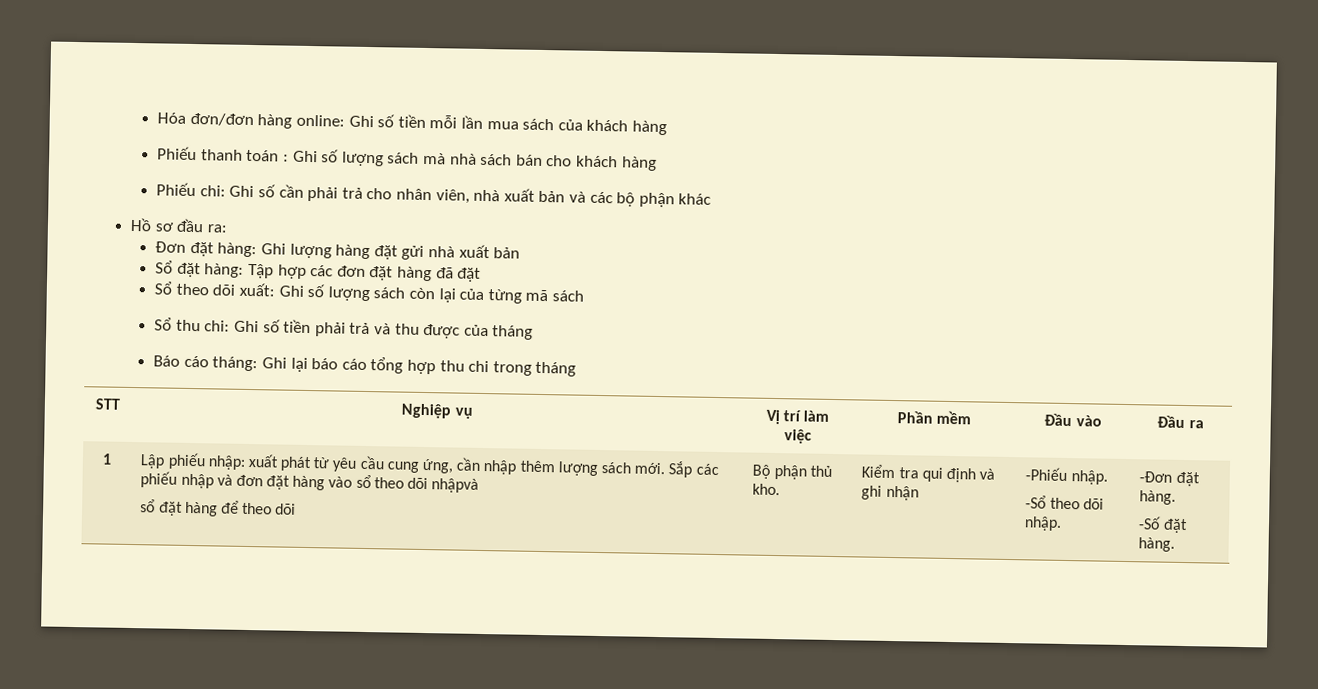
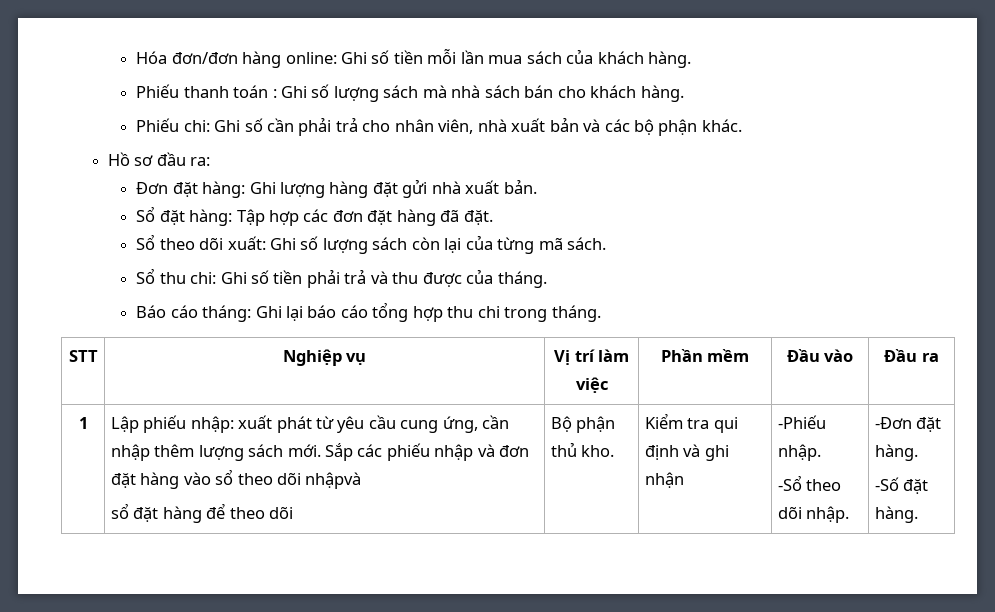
- Hóa đơn/đơn hàng online: Ghi số tiền mỗi lần mua sách của khách hàng
+ Hóa đơn/đơn hàng online: Ghi số tiền mỗi lần mua sách của khách hàng.
- Phiếu thanh toán : Ghi số lượng sách mà nhà sách bán cho khách hàng
+ Phiếu thanh toán : Ghi số lượng sách mà nhà sách bán cho khách hàng.
- Phiếu chi: Ghi số cần phải trả cho nhân viên, nhà xuất bản và các bộ phận khác
+ Phiếu chi: Ghi số cần phải trả cho nhân viên, nhà xuất bản và các bộ phận khác.
- Đơn đặt hàng: Ghi lượng hàng đặt gửi nhà xuất bản
+ Đơn đặt hàng: Ghi lượng hàng đặt gửi nhà xuất bản.
- Sổ đặt hàng: Tập hợp các đơn đặt hàng đã đặt
+ Sổ đặt hàng: Tập hợp các đơn đặt hàng đã đặt.
- Sổ theo dõi xuất: Ghi số lượng sách còn lại của từng mã sách
+ Sổ theo dõi xuất: Ghi số lượng sách còn lại của từng mã sách.
- Sổ thu chi: Ghi số tiền phải trả và thu được của tháng
+ Sổ thu chi: Ghi số tiền phải trả và thu được của tháng.
- Báo cáo tháng: Ghi lại báo cáo tổng hợp thu chi trong tháng
+ Báo cáo tháng: Ghi lại báo cáo tổng hợp thu chi trong tháng.

